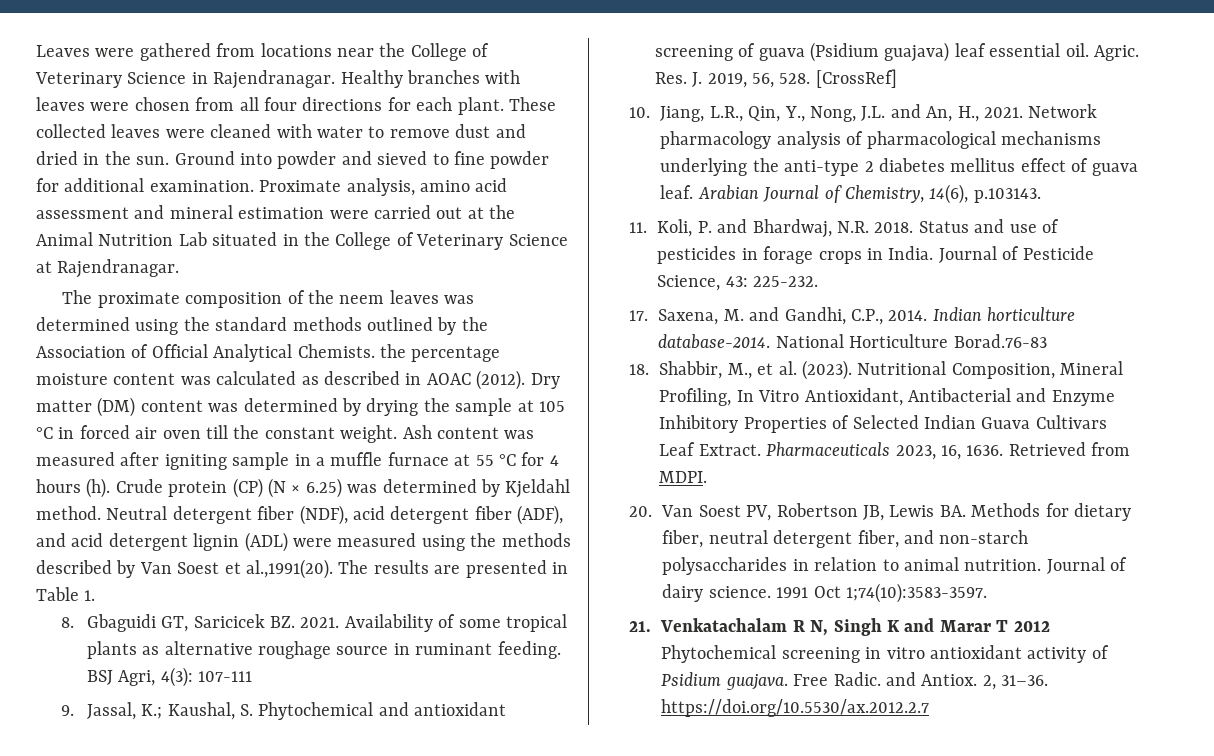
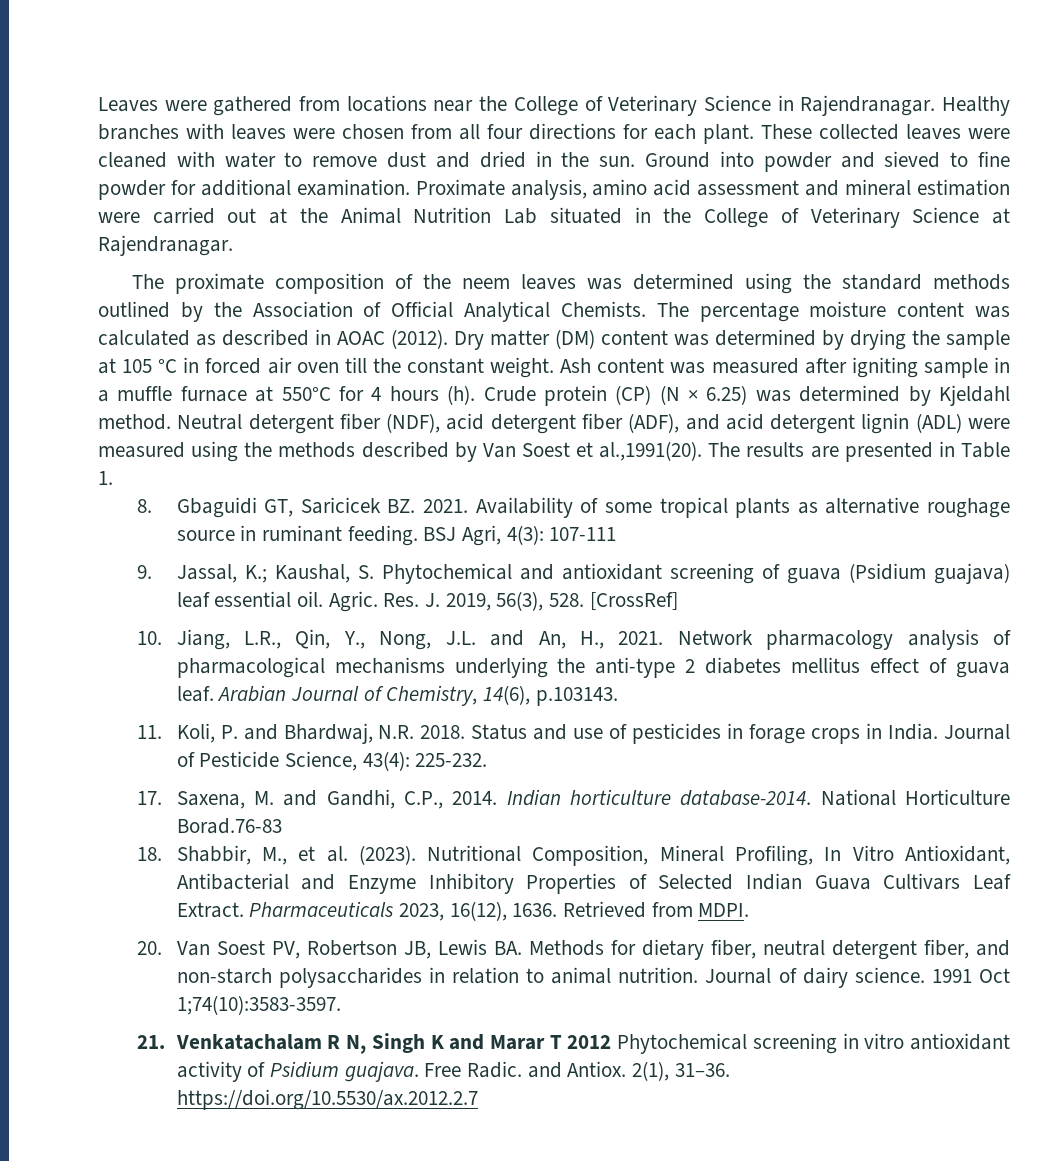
- The proximate composition of the neem leaves was determined using the standard methods outlined by the Association of Official Analytical Chemists. the percentage moisture content was calculated as described in AOAC (2012).
+ The proximate composition of the neem leaves was determined using the standard methods outlined by the Association of Official Analytical Chemists. The percentage moisture content was calculated as described in AOAC (2012).
- Ash content was measured after igniting sample in a muffle furnace at 55 °C for 4 hours (h).
+ Ash content was measured after igniting sample in a muffle furnace at 550°C for 4 hours (h).
- Res. J. 2019, 56, 528. [CrossRef]
+ Res. J. 2019, 56(3), 528. [CrossRef]
- Journal of Pesticide Science, 43: 225-232.
+ Journal of Pesticide Science, 43(4): 225-232.
- Pharmaceuticals 2023, 16, 1636.
+ Pharmaceuticals 2023, 16(12), 1636.
- 2, 31–36. https://doi.org/10.5530/ax.2012.2.7
+ 2(1), 31–36. https://doi.org/10.5530/ax.2012.2.7

